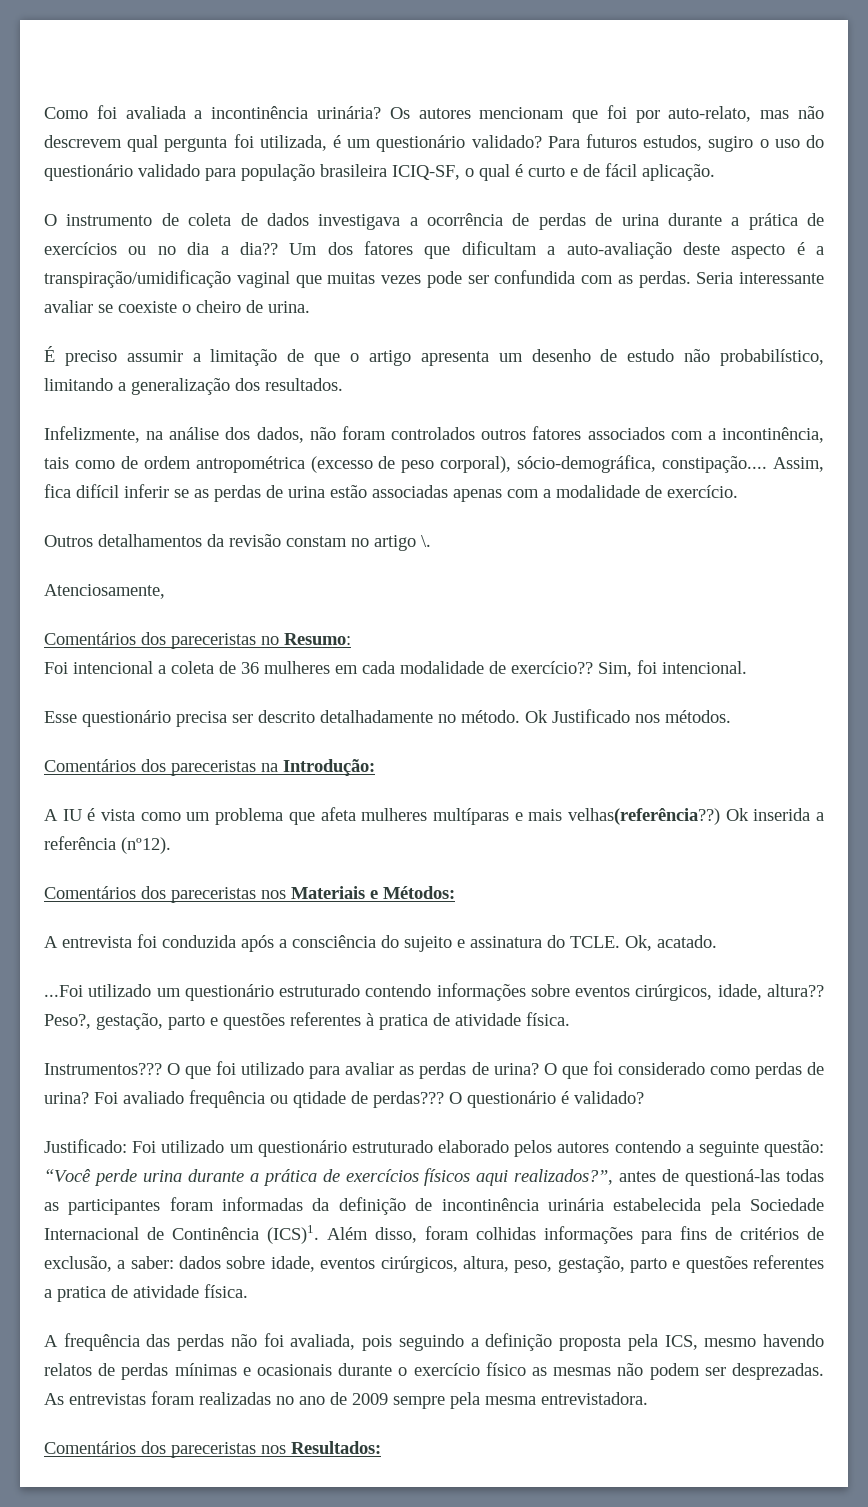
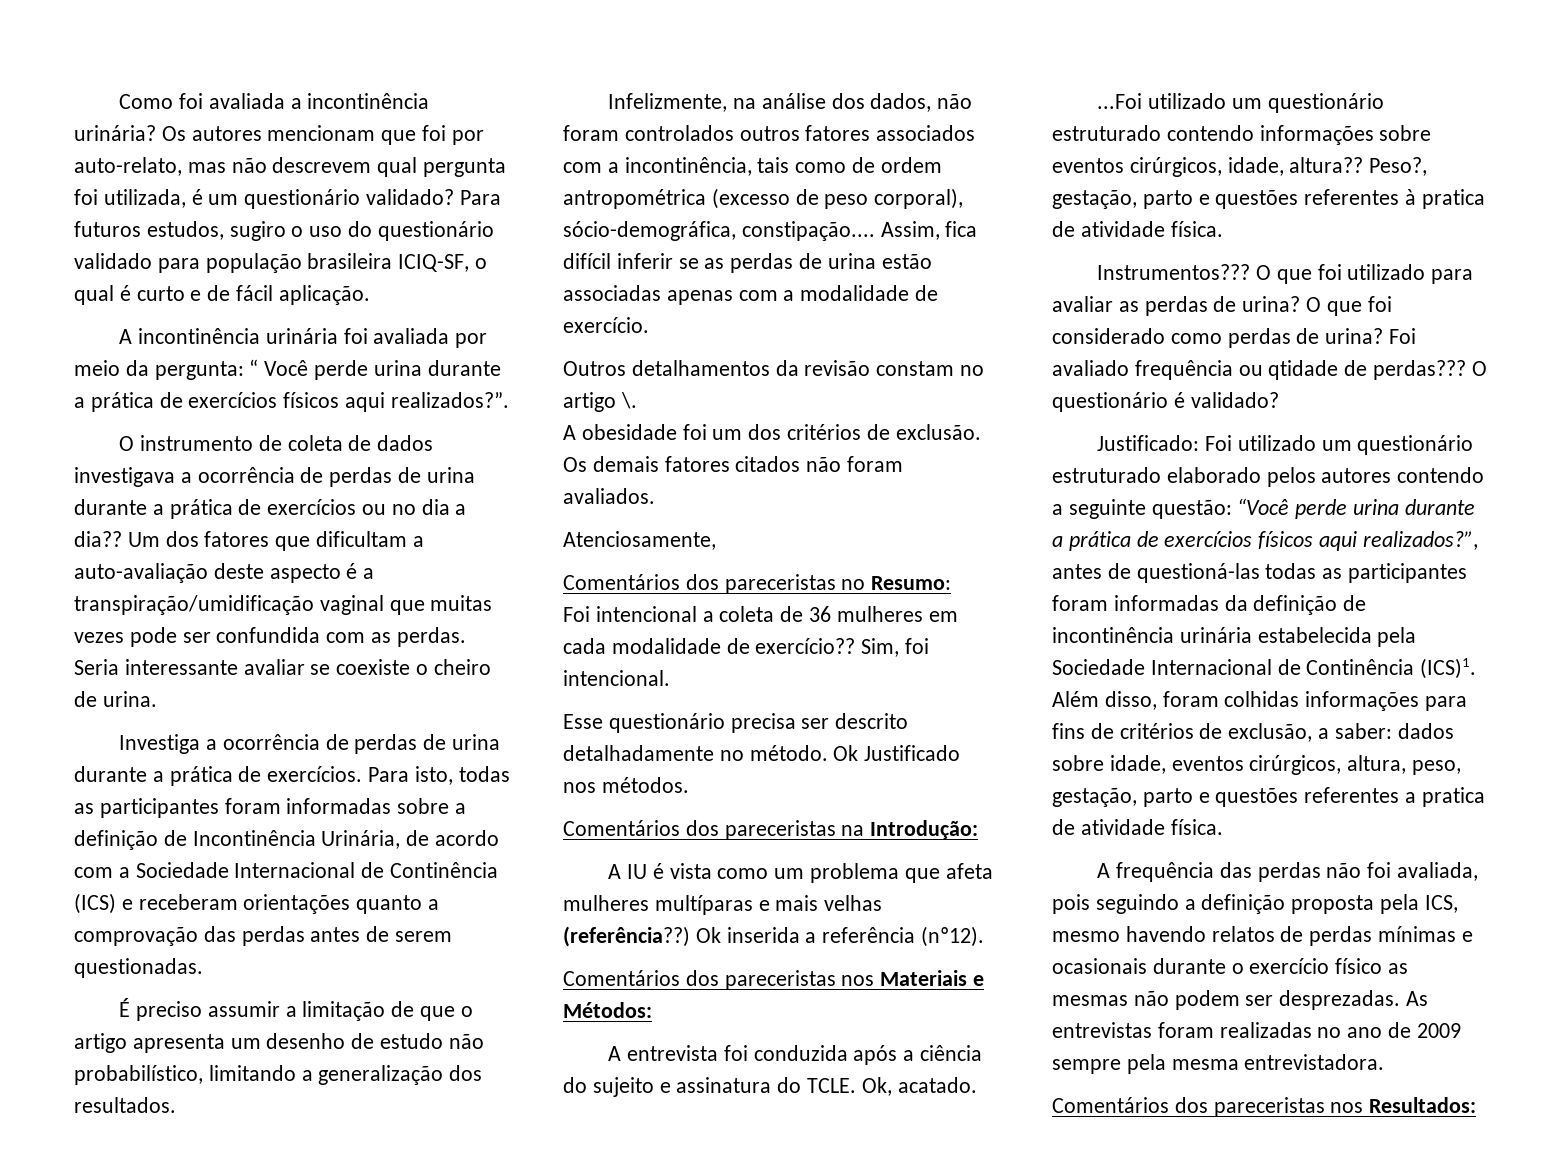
+ A incontinência urinária foi avaliada por meio da pergunta: “ Você perde urina durante a prática de exercícios físicos aqui realizados?”.
+ Investiga a ocorrência de perdas de urina durante a prática de exercícios. Para isto, todas as participantes foram informadas sobre a definição de Incontinência Urinária, de acordo com a Sociedade Internacional de Continência (ICS) e receberam orientações quanto a comprovação das perdas antes de serem questionadas.
+ A obesidade foi um dos critérios de exclusão. Os demais fatores citados não foram avaliados.
- A IU é vista como um problema que afeta mulheres multíparas e mais velhas(referência??)
+ A IU é vista como um problema que afeta mulheres multíparas e mais velhas (referência??)
- A entrevista foi conduzida após a consciência do sujeito e assinatura do TCLE.
+ A entrevista foi conduzida após a ciência do sujeito e assinatura do TCLE.

